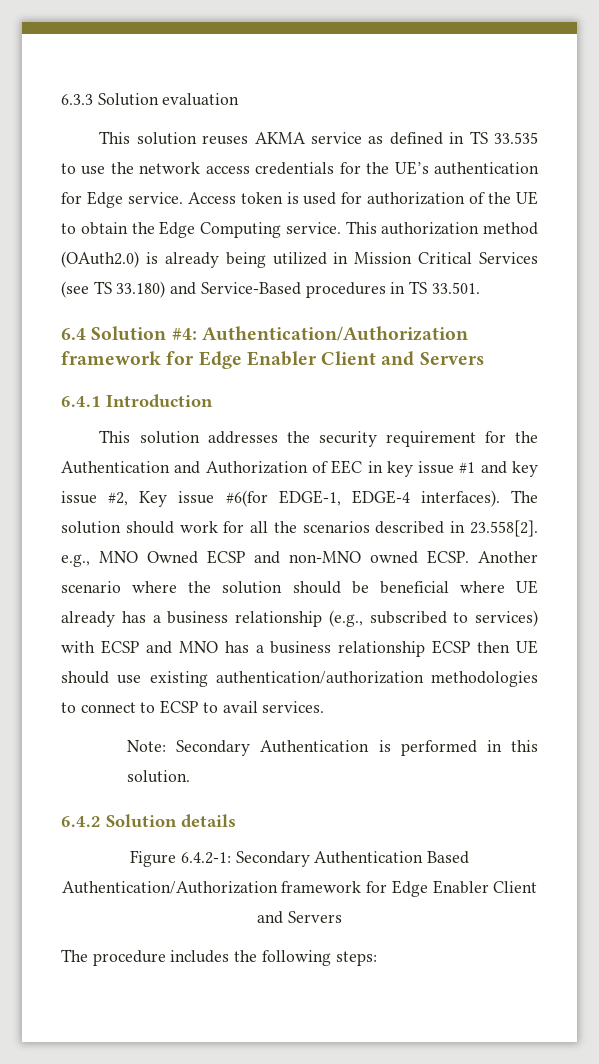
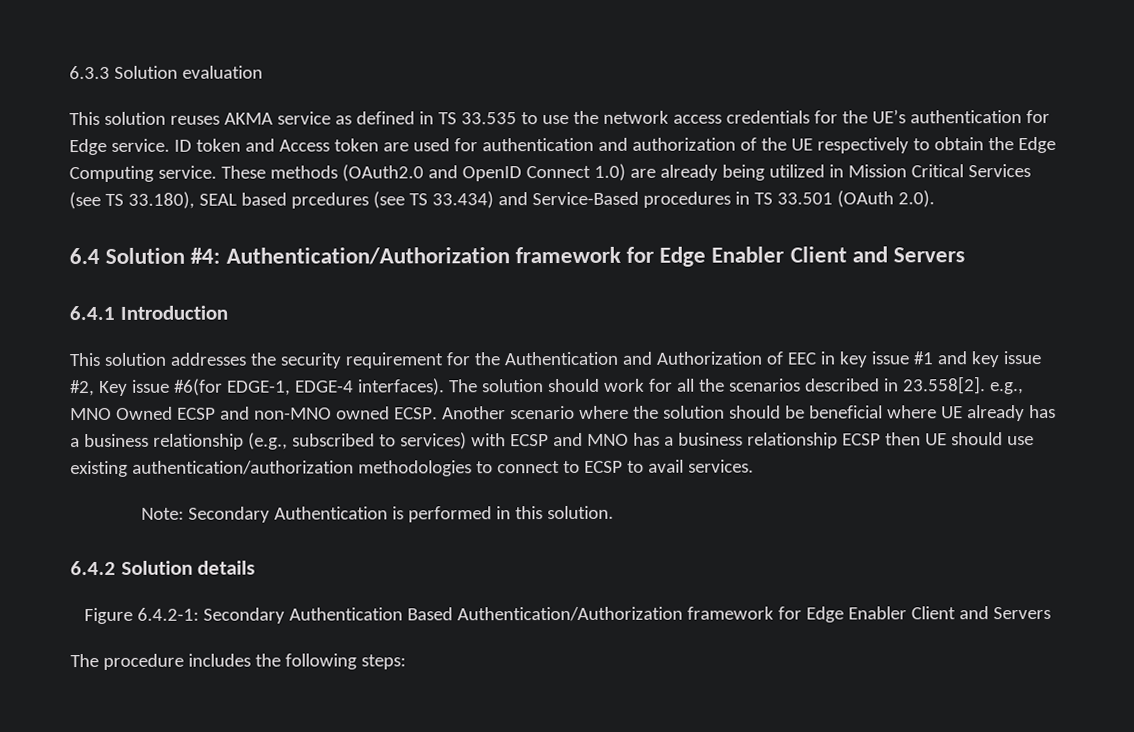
- Access token is used for authorization of the UE to obtain the Edge Computing service.
+ ID token and Access token are used for authentication and authorization of the UE respectively to obtain the Edge Computing service.
- This authorization method (OAuth2.0) is already being utilized in Mission Critical Services (see TS 33.180) and Service-Based procedures in TS 33.501.
+ These methods (OAuth2.0 and OpenID Connect 1.0) are already being utilized in Mission Critical Services (see TS 33.180), SEAL based prcedures (see TS 33.434) and Service-Based procedures in TS 33.501 (OAuth 2.0).

